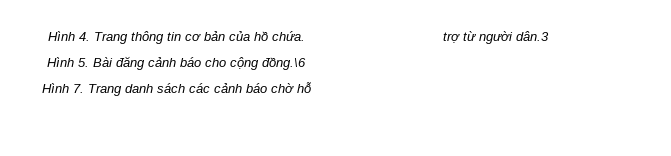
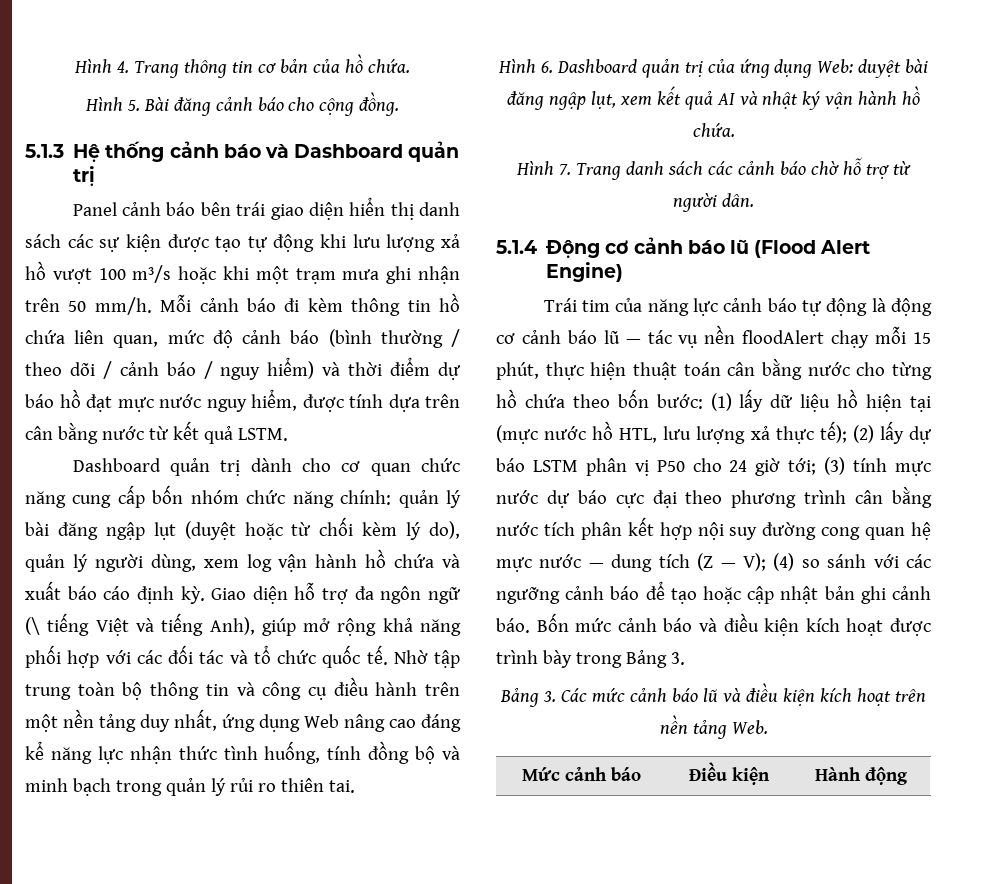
- Hình 5. Bài đăng cảnh báo cho cộng đồng.\6
+ Hình 5. Bài đăng cảnh báo cho cộng đồng.
+ 5.1.3 Hệ thống cảnh báo và Dashboard quản trị
+ Panel cảnh báo bên trái giao diện hiển thị danh sách các sự kiện được tạo tự động khi lưu lượng xả hồ vượt 100 m³/s hoặc khi một trạm mưa ghi nhận trên 50 mm/h. Mỗi cảnh báo đi kèm thông tin hồ chứa liên quan, mức độ cảnh báo (bình thường / theo dõi / cảnh báo / nguy hiểm) và thời điểm dự báo hồ đạt mực nước nguy hiểm, được tính dựa trên cân bằng nước từ kết quả LSTM.
+ Dashboard quản trị dành cho cơ quan chức năng cung cấp bốn nhóm chức năng chính: quản lý bài đăng ngập lụt (duyệt hoặc từ chối kèm lý do), quản lý người dùng, xem log vận hành hồ chứa và xuất báo cáo định kỳ. Giao diện hỗ trợ đa ngôn ngữ (\ tiếng Việt và tiếng Anh), giúp mở rộng khả năng phối hợp với các đối tác và tổ chức quốc tế. Nhờ tập trung toàn bộ thông tin và công cụ điều hành trên một nền tảng duy nhất, ứng dụng Web nâng cao đáng kể năng lực nhận thức tình huống, tính đồng bộ và minh bạch trong quản lý rủi ro thiên tai.
+ Hình 6. Dashboard quản trị của ứng dụng Web: duyệt bài đăng ngập lụt, xem kết quả AI và nhật ký vận hành hồ chứa.
- Hình 7. Trang danh sách các cảnh báo chờ hỗ trợ từ người dân.3
+ Hình 7. Trang danh sách các cảnh báo chờ hỗ trợ từ người dân.
+ 5.1.4 Động cơ cảnh báo lũ (Flood Alert Engine)
+ Trái tim của năng lực cảnh báo tự động là động cơ cảnh báo lũ — tác vụ nền floodAlert chạy mỗi 15 phút, thực hiện thuật toán cân bằng nước cho từng hồ chứa theo bốn bước: (1) lấy dữ liệu hồ hiện tại (mực nước hồ HTL, lưu lượng xả thực tế); (2) lấy dự báo LSTM phân vị P50 cho 24 giờ tới; (3) tính mực nước dự báo cực đại theo phương trình cân bằng nước tích phân kết hợp nội suy đường cong quan hệ mực nước — dung tích (Z — V); (4) so sánh với các ngưỡng cảnh báo để tạo hoặc cập nhật bản ghi cảnh báo. Bốn mức cảnh báo và điều kiện kích hoạt được trình bày trong Bảng 3.
+ Bảng 3. Các mức cảnh báo lũ và điều kiện kích hoạt trên nền tảng Web.
+ Mức cảnh báo | Điều kiện | Hành động

